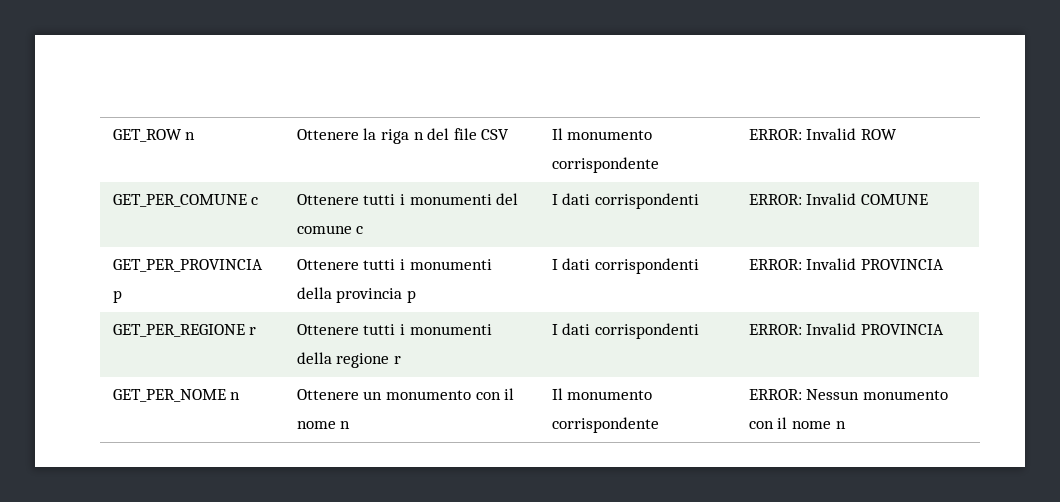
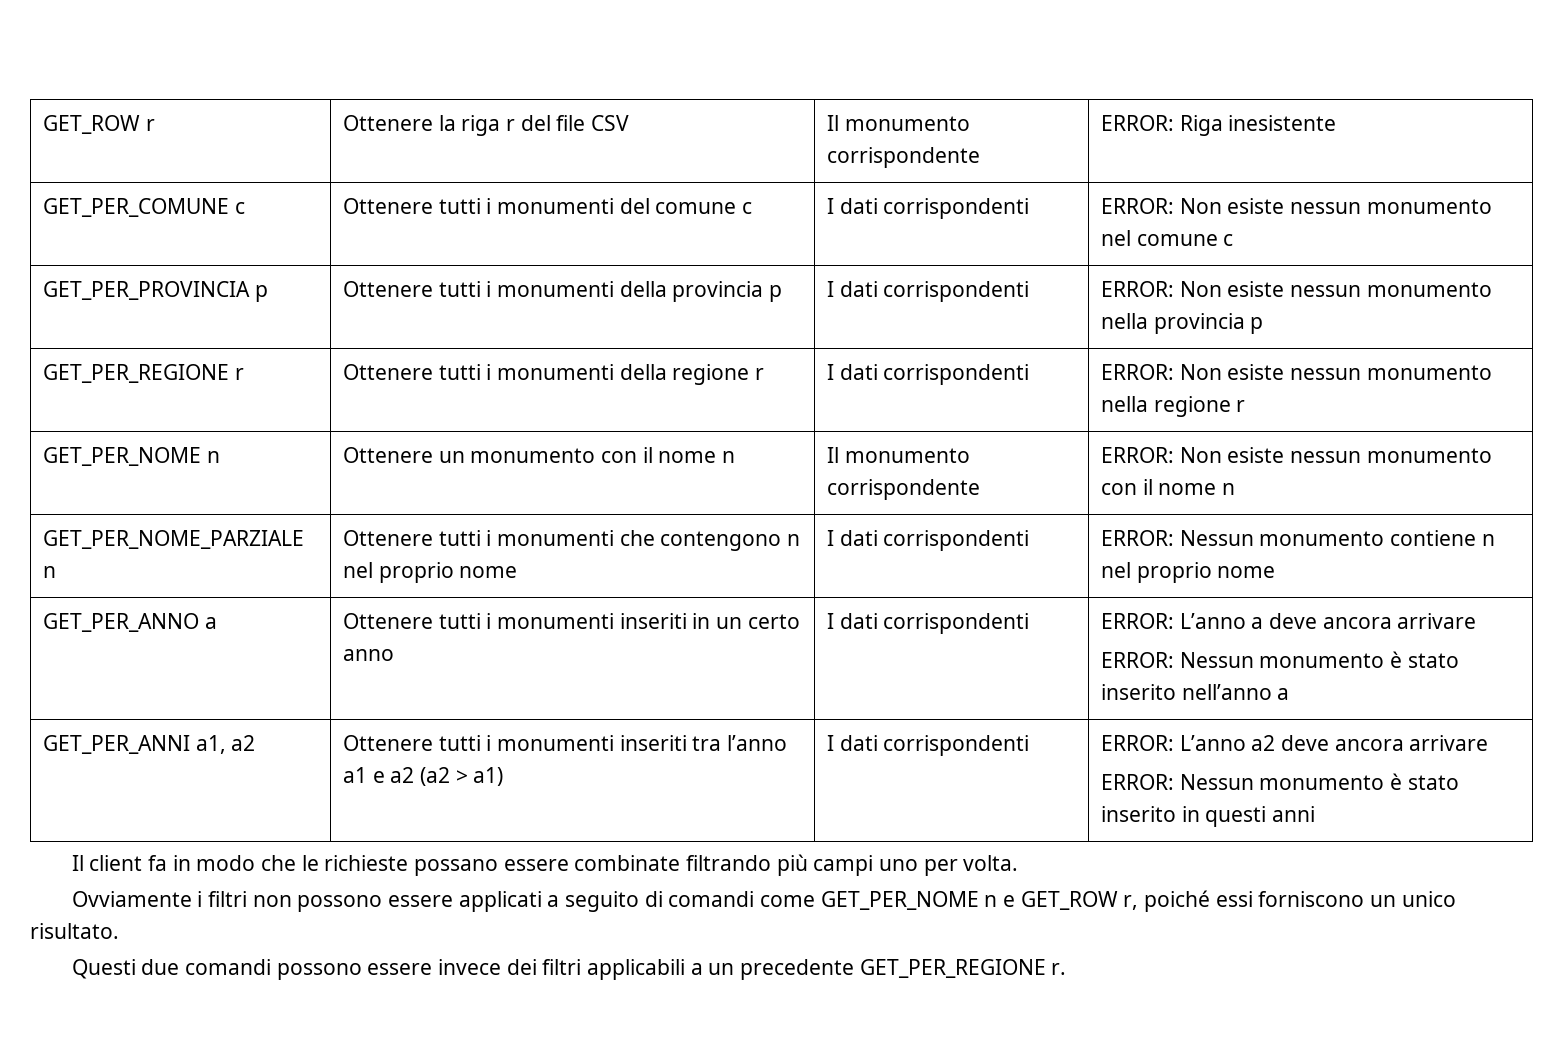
- GET_ROW n | Ottenere la riga n del file CSV | Il monumento corrispondente | ERROR: Invalid ROW
+ GET_ROW r | Ottenere la riga r del file CSV | Il monumento corrispondente | ERROR: Riga inesistente
- GET_PER_COMUNE c | Ottenere tutti i monumenti del comune c | I dati corrispondenti | ERROR: Invalid COMUNE
+ GET_PER_COMUNE c | Ottenere tutti i monumenti del comune c | I dati corrispondenti | ERROR: Non esiste nessun monumento nel comune c
- GET_PER_PROVINCIA p | Ottenere tutti i monumenti della provincia p | I dati corrispondenti | ERROR: Invalid PROVINCIA
+ GET_PER_PROVINCIA p | Ottenere tutti i monumenti della provincia p | I dati corrispondenti | ERROR: Non esiste nessun monumento nella provincia p
- GET_PER_REGIONE r | Ottenere tutti i monumenti della regione r | I dati corrispondenti | ERROR: Invalid PROVINCIA
+ GET_PER_REGIONE r | Ottenere tutti i monumenti della regione r | I dati corrispondenti | ERROR: Non esiste nessun monumento nella regione r
- GET_PER_NOME n | Ottenere un monumento con il nome n | Il monumento corrispondente | ERROR: Nessun monumento con il nome n
+ GET_PER_NOME n | Ottenere un monumento con il nome n | Il monumento corrispondente | ERROR: Non esiste nessun monumento con il nome n
+ GET_PER_NOME_PARZIALE n | Ottenere tutti i monumenti che contengono n nel proprio nome | I dati corrispondenti | ERROR: Nessun monumento contiene n nel proprio nome
+ GET_PER_ANNO a | Ottenere tutti i monumenti inseriti in un certo anno | I dati corrispondenti | ERROR: L’anno a deve ancora arrivare
+ ERROR: Nessun monumento è stato inserito nell’anno a
+ GET_PER_ANNI a1, a2 | Ottenere tutti i monumenti inseriti tra l’anno a1 e a2 (a2 > a1) | I dati corrispondenti | ERROR: L’anno a2 deve ancora arrivare
+ ERROR: Nessun monumento è stato inserito in questi anni
+ Il client fa in modo che le richieste possano essere combinate filtrando più campi uno per volta.
+ Ovviamente i filtri non possono essere applicati a seguito di comandi come GET_PER_NOME n e GET_ROW r, poiché essi forniscono un unico risultato.
+ Questi due comandi possono essere invece dei filtri applicabili a un precedente GET_PER_REGIONE r.

